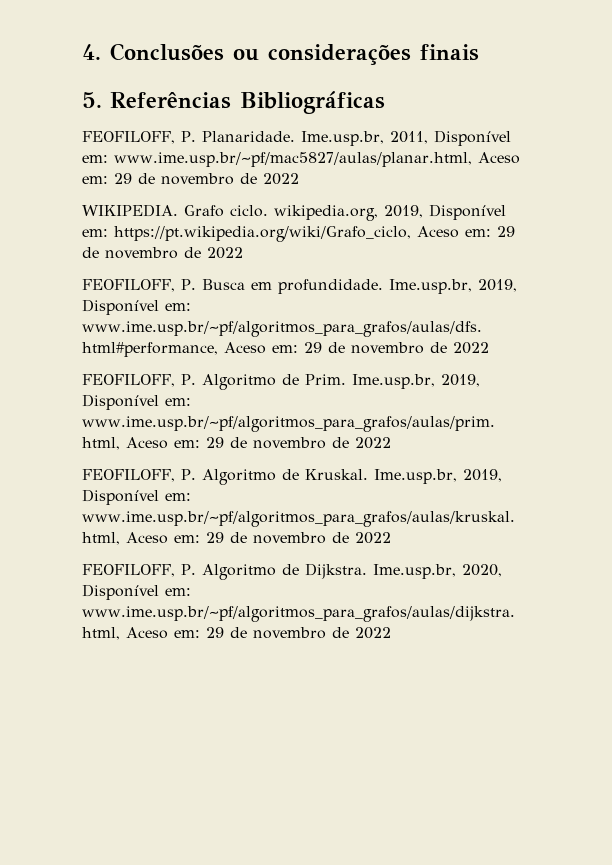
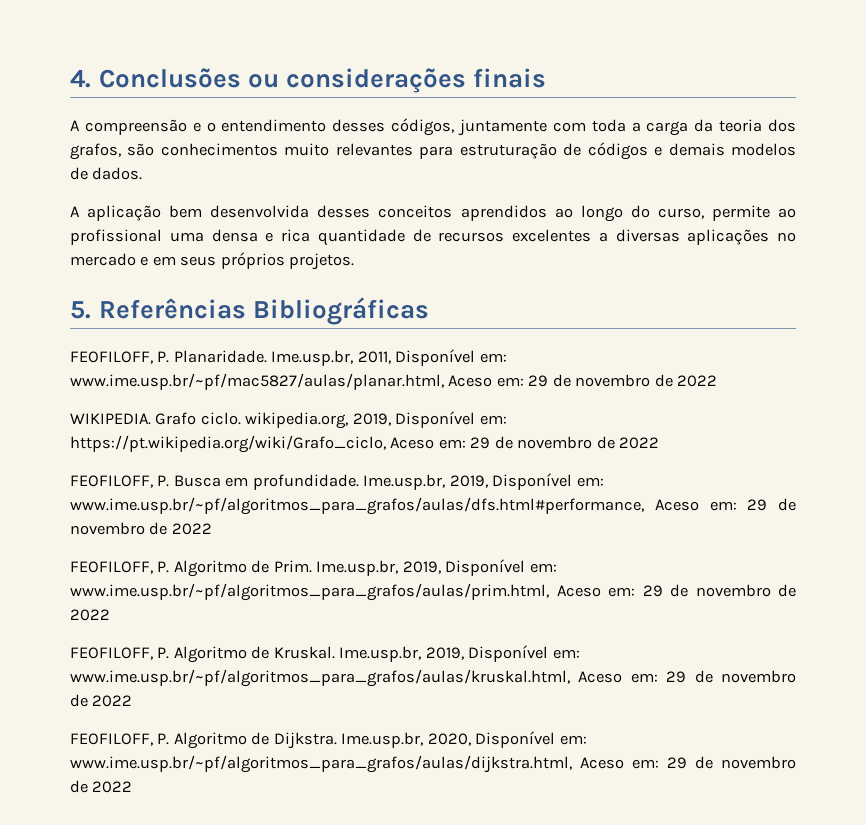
+ A compreensão e o entendimento desses códigos, juntamente com toda a carga da teoria dos grafos, são conhecimentos muito relevantes para estruturação de códigos e demais modelos de dados.
+ A aplicação bem desenvolvida desses conceitos aprendidos ao longo do curso, permite ao profissional uma densa e rica quantidade de recursos excelentes a diversas aplicações no mercado e em seus próprios projetos.

